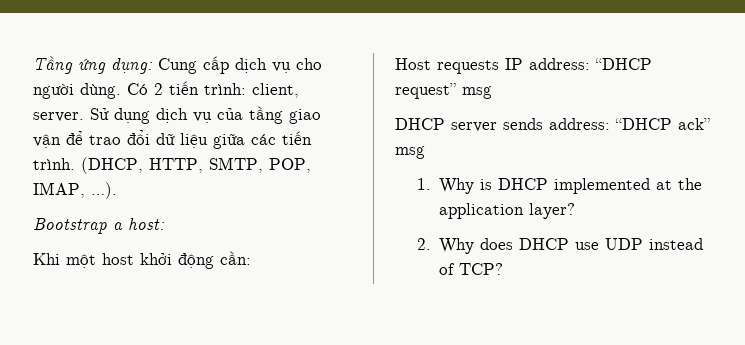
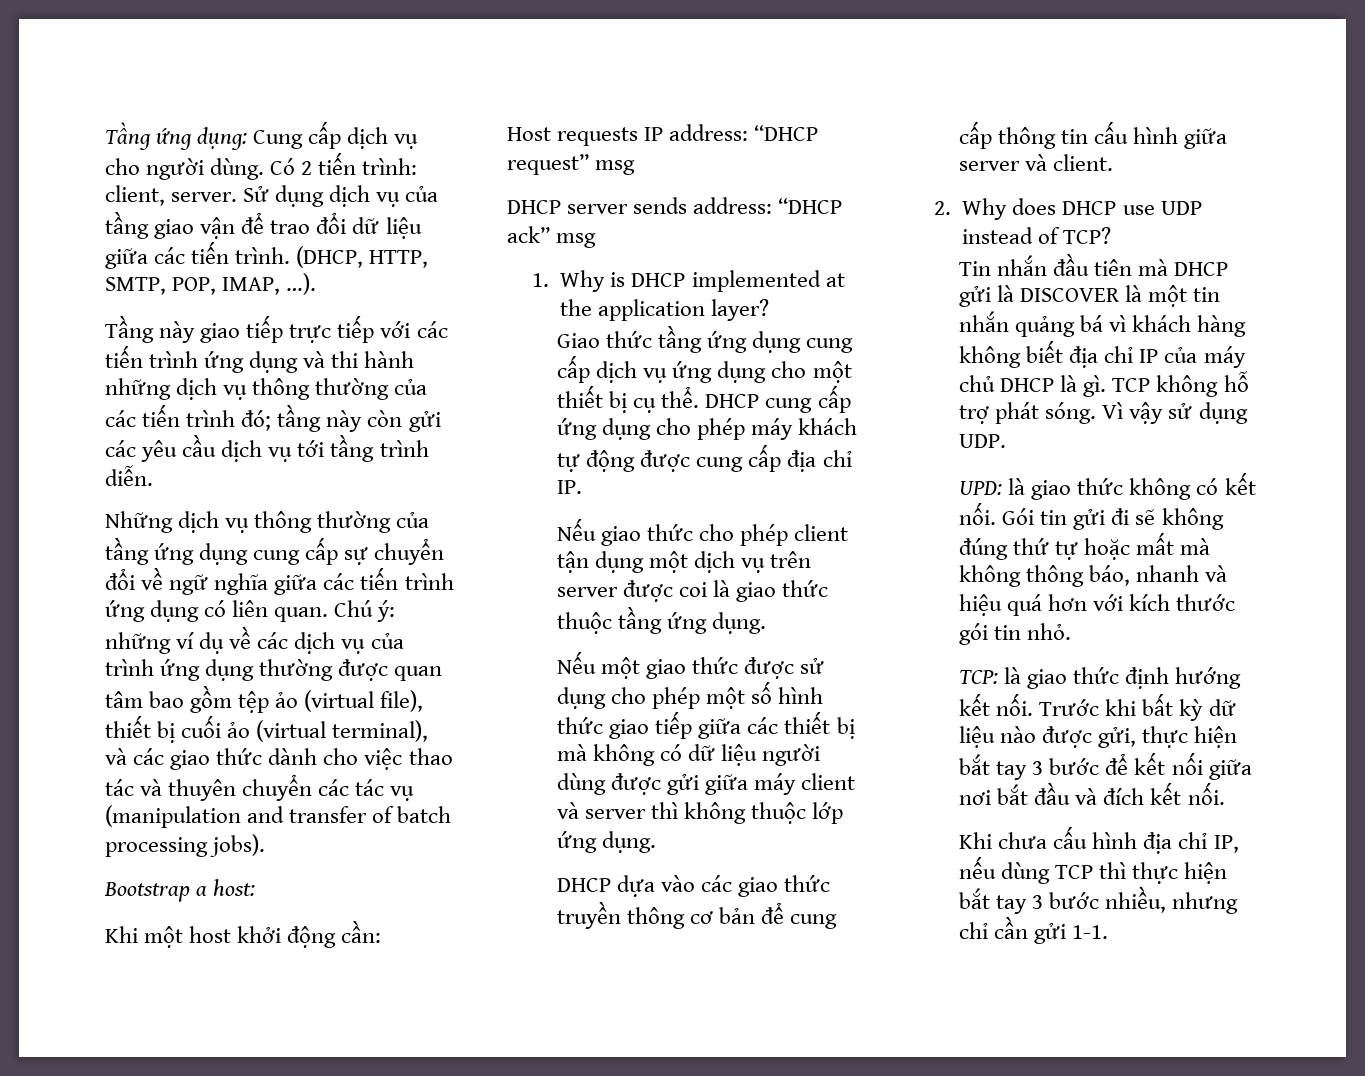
+ Tầng này giao tiếp trực tiếp với các tiến trình ứng dụng và thi hành những dịch vụ thông thường của các tiến trình đó; tầng này còn gửi các yêu cầu dịch vụ tới tầng trình diễn.
+ Những dịch vụ thông thường của tầng ứng dụng cung cấp sự chuyển đổi về ngữ nghĩa giữa các tiến trình ứng dụng có liên quan. Chú ý: những ví dụ về các dịch vụ của trình ứng dụng thường được quan tâm bao gồm tệp ảo (virtual file), thiết bị cuối ảo (virtual terminal), và các giao thức dành cho việc thao tác và thuyên chuyển các tác vụ (manipulation and transfer of batch processing jobs).
+ Giao thức tầng ứng dụng cung cấp dịch vụ ứng dụng cho một thiết bị cụ thể. DHCP cung cấp ứng dụng cho phép máy khách tự động được cung cấp địa chỉ IP.
+ Nếu giao thức cho phép client tận dụng một dịch vụ trên server được coi là giao thức thuộc tầng ứng dụng.
+ Nếu một giao thức được sử dụng cho phép một số hình thức giao tiếp giữa các thiết bị mà không có dữ liệu người dùng được gửi giữa máy client và server thì không thuộc lớp ứng dụng.
+ DHCP dựa vào các giao thức truyền thông cơ bản để cung cấp thông tin cấu hình giữa server và client.
+ Tin nhắn đầu tiên mà DHCP gửi là DISCOVER là một tin nhắn quảng bá vì khách hàng không biết địa chỉ IP của máy chủ DHCP là gì. TCP không hỗ trợ phát sóng. Vì vậy sử dụng UDP.
+ UPD: là giao thức không có kết nối. Gói tin gửi đi sẽ không đúng thứ tự hoặc mất mà không thông báo, nhanh và hiệu quá hơn với kích thước gói tin nhỏ.
+ TCP: là giao thức định hướng kết nối. Trước khi bất kỳ dữ liệu nào được gửi, thực hiện bắt tay 3 bước để kết nối giữa nơi bắt đầu và đích kết nối.
+ Khi chưa cấu hình địa chỉ IP, nếu dùng TCP thì thực hiện bắt tay 3 bước nhiều, nhưng chỉ cần gửi 1-1.

